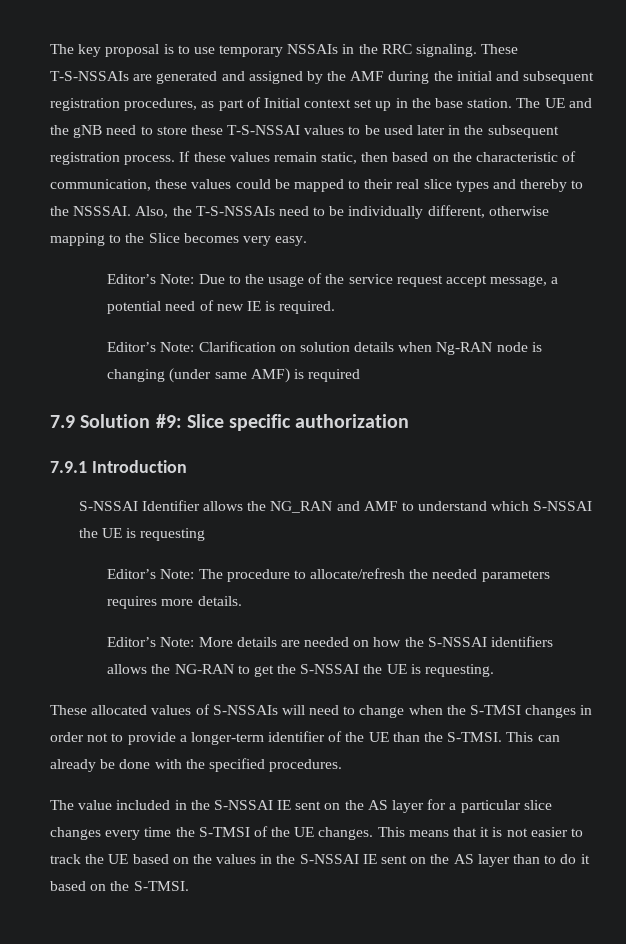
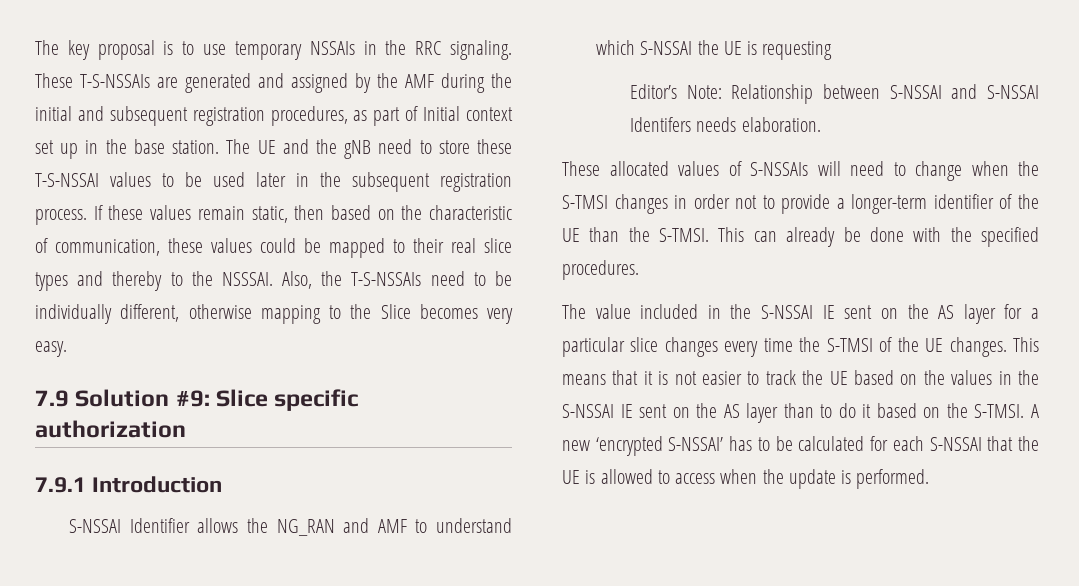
- Editor’s Note: Due to the usage of the service request accept message, a potential need of new IE is required.
- Editor’s Note: Clarification on solution details when Ng-RAN node is changing (under same AMF) is required
- Editor’s Note: The procedure to allocate/refresh the needed parameters requires more details.
- Editor’s Note: More details are needed on how the S-NSSAI identifiers allows the NG-RAN to get the S-NSSAI the UE is requesting.
+ Editor’s Note: Relationship between S-NSSAI and S-NSSAI Identifers needs elaboration.
+ A new ‘encrypted S-NSSAI’ has to be calculated for each S-NSSAI that the UE is allowed to access when the update is performed.

